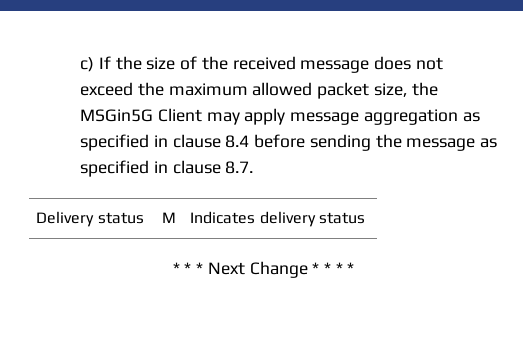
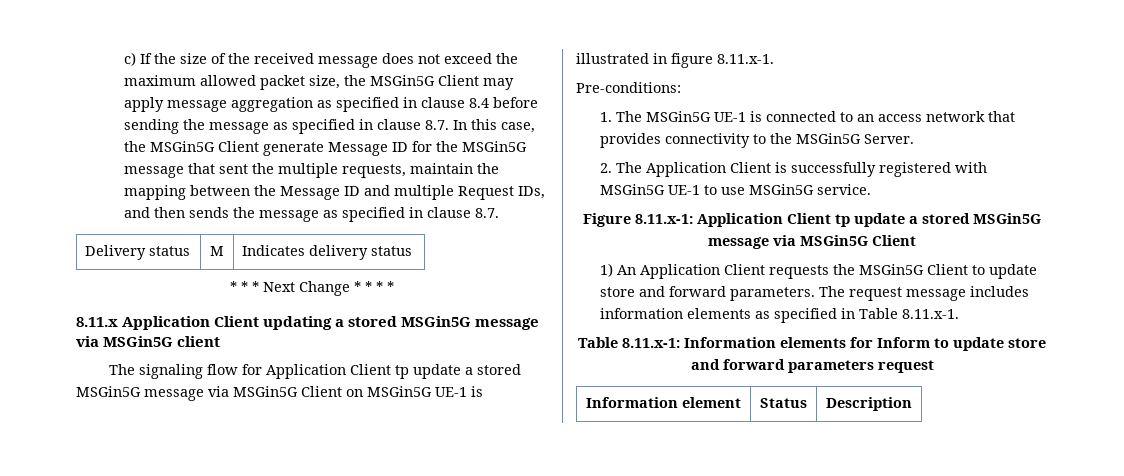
- c) If the size of the received message does not exceed the maximum allowed packet size, the MSGin5G Client may apply message aggregation as specified in clause 8.4 before sending the message as specified in clause 8.7.
+ c) If the size of the received message does not exceed the maximum allowed packet size, the MSGin5G Client may apply message aggregation as specified in clause 8.4 before sending the message as specified in clause 8.7. In this case, the MSGin5G Client generate Message ID for the MSGin5G message that sent the multiple requests, maintain the mapping between the Message ID and multiple Request IDs, and then sends the message as specified in clause 8.7.
+ 8.11.x Application Client updating a stored MSGin5G message via MSGin5G client
+ The signaling flow for Application Client tp update a stored MSGin5G message via MSGin5G Client on MSGin5G UE-1 is illustrated in figure 8.11.x-1.
+ Pre-conditions:
+ 1. The MSGin5G UE-1 is connected to an access network that provides connectivity to the MSGin5G Server.
+ 2. The Application Client is successfully registered with MSGin5G UE-1 to use MSGin5G service.
+ Figure 8.11.x-1: Application Client tp update a stored MSGin5G message via MSGin5G Client
+ 1) An Application Client requests the MSGin5G Client to update store and forward parameters. The request message includes information elements as specified in Table 8.11.x-1.
+ Table 8.11.x-1: Information elements for Inform to update store and forward parameters request
+ Information element | Status | Description

